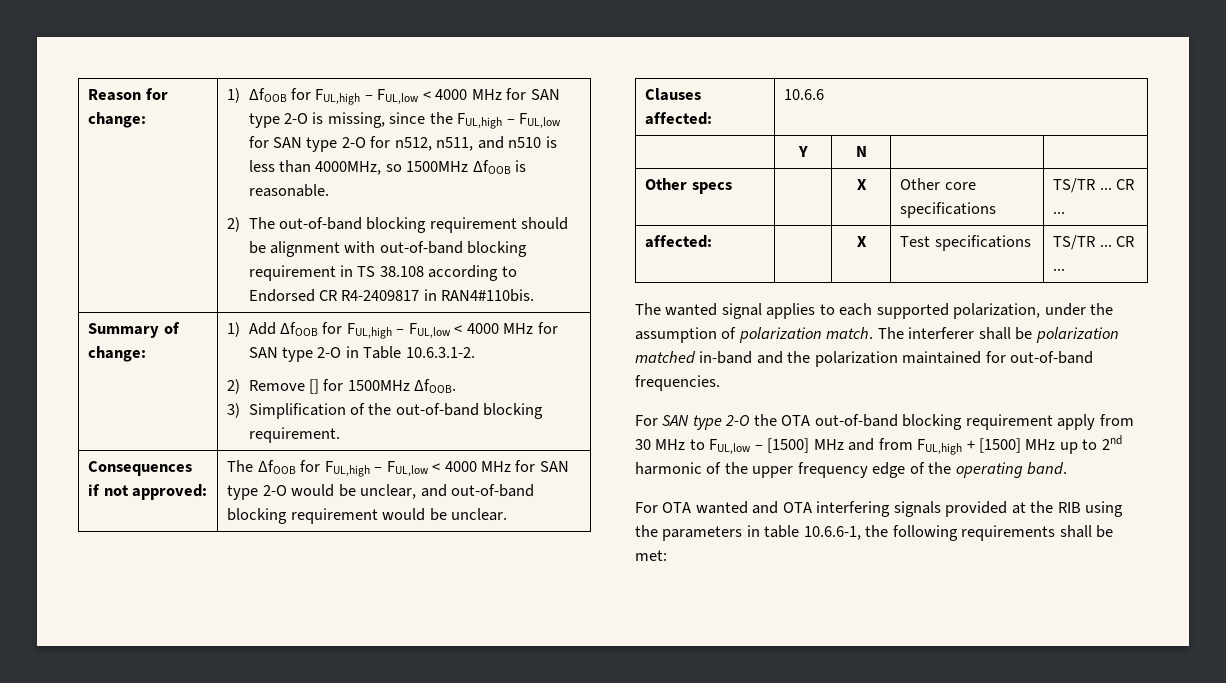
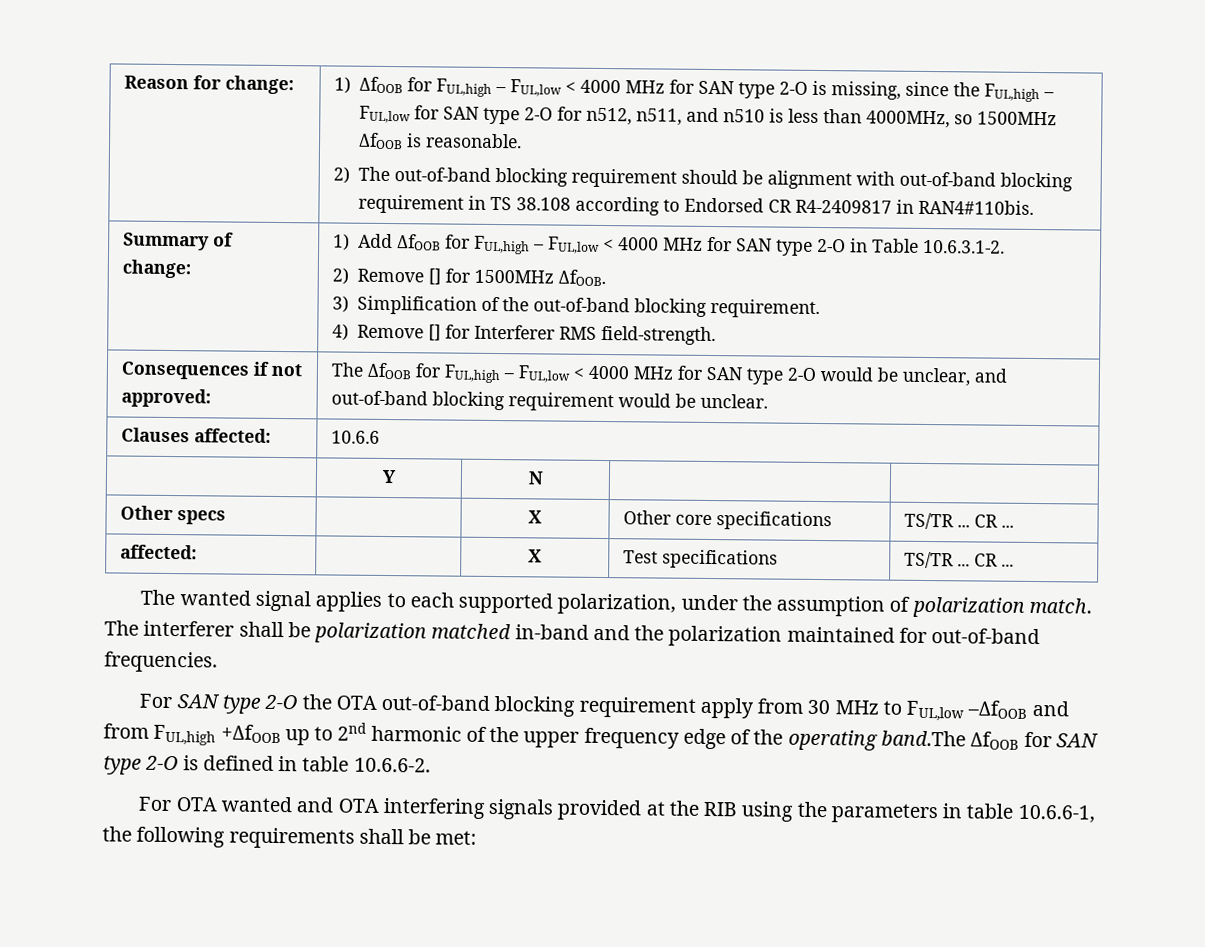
  Summary of change: | 1) Add ΔfOOB for FUL,high – FUL,low < 4000 MHz for SAN type 2-O in Table 10.6.3.1-2.
  2) Remove [] for 1500MHz ΔfOOB.
  3) Simplification of the out-of-band blocking requirement.
+ 4) Remove [] for Interferer RMS field-strength.
- For SAN type 2-O the OTA out-of-band blocking requirement apply from 30 MHz to FUL,low – [1500] MHz and from FUL,high + [1500] MHz up to 2nd harmonic of the upper frequency edge of the operating band.
+ For SAN type 2-O the OTA out-of-band blocking requirement apply from 30 MHz to FUL,low –ΔfOOB and from FUL,high +ΔfOOB up to 2nd harmonic of the upper frequency edge of the operating band.The ΔfOOB for SAN type 2-O is defined in table 10.6.6-2.

